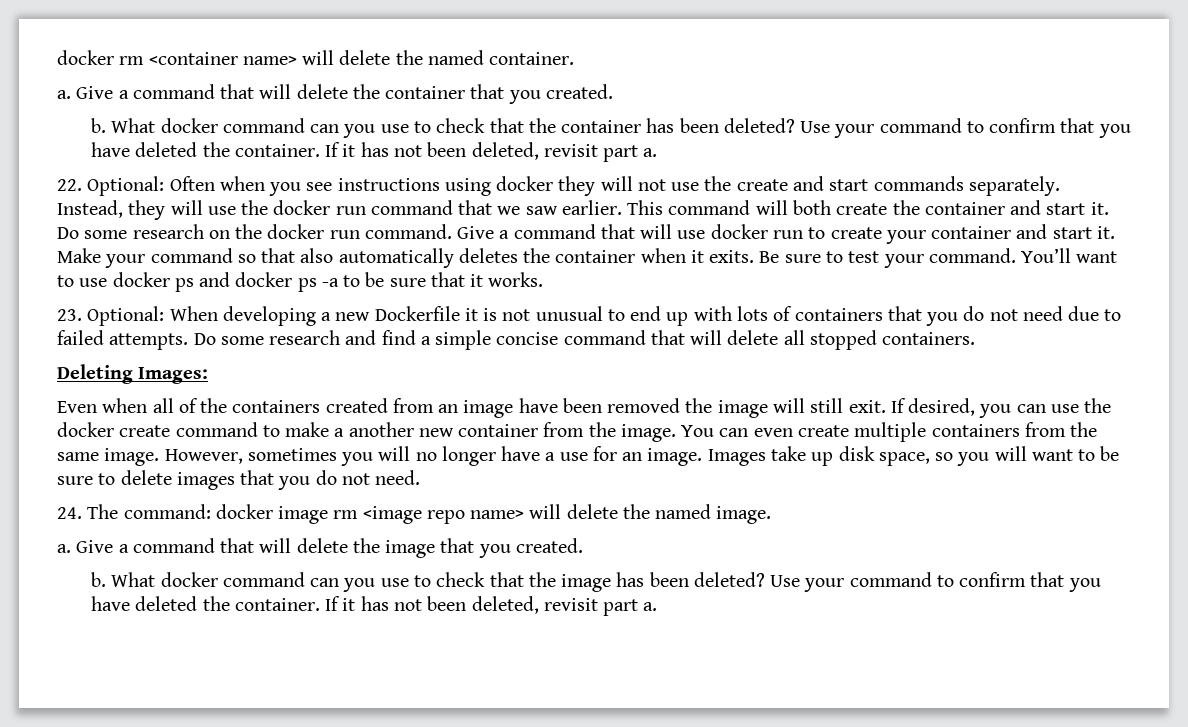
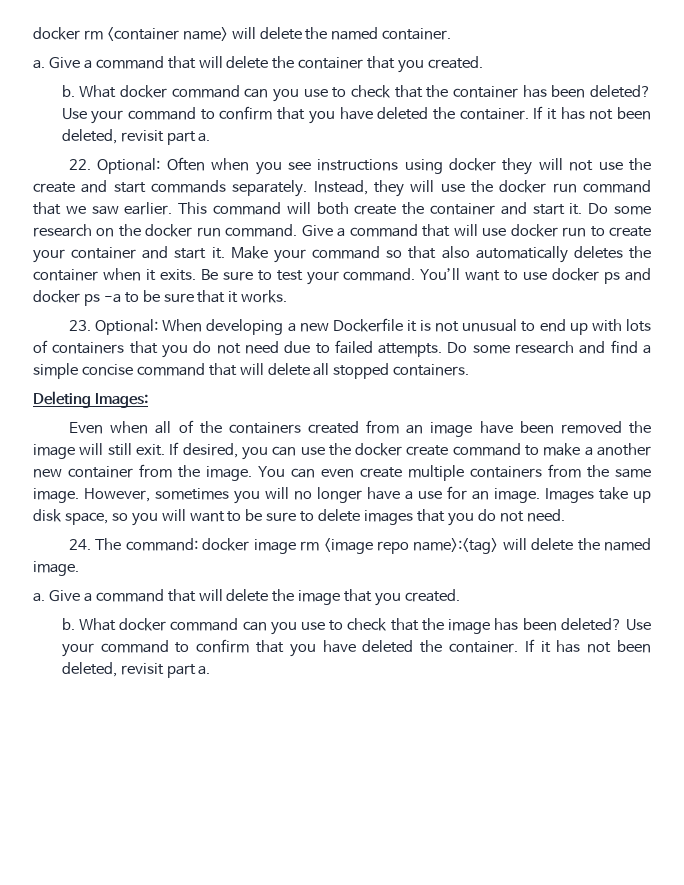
- 24. The command: docker image rm <image repo name> will delete the named image.
+ 24. The command: docker image rm <image repo name>:<tag> will delete the named image.

